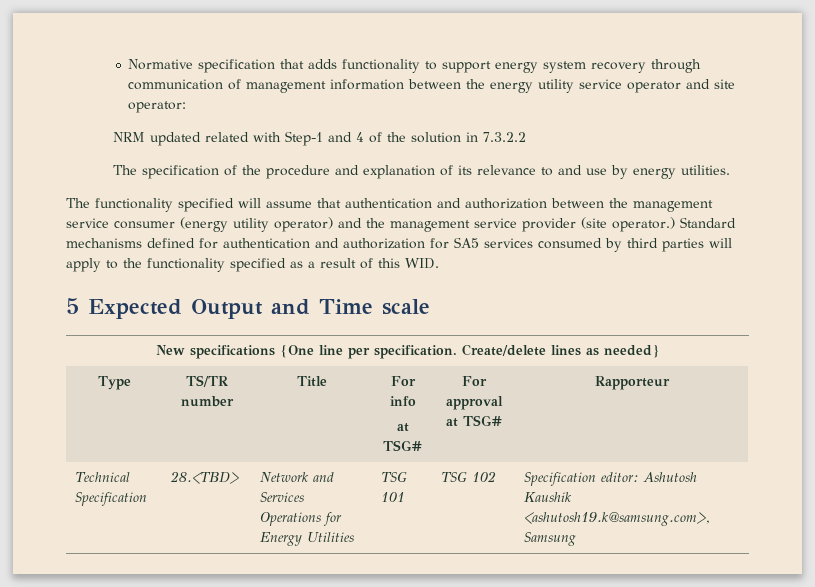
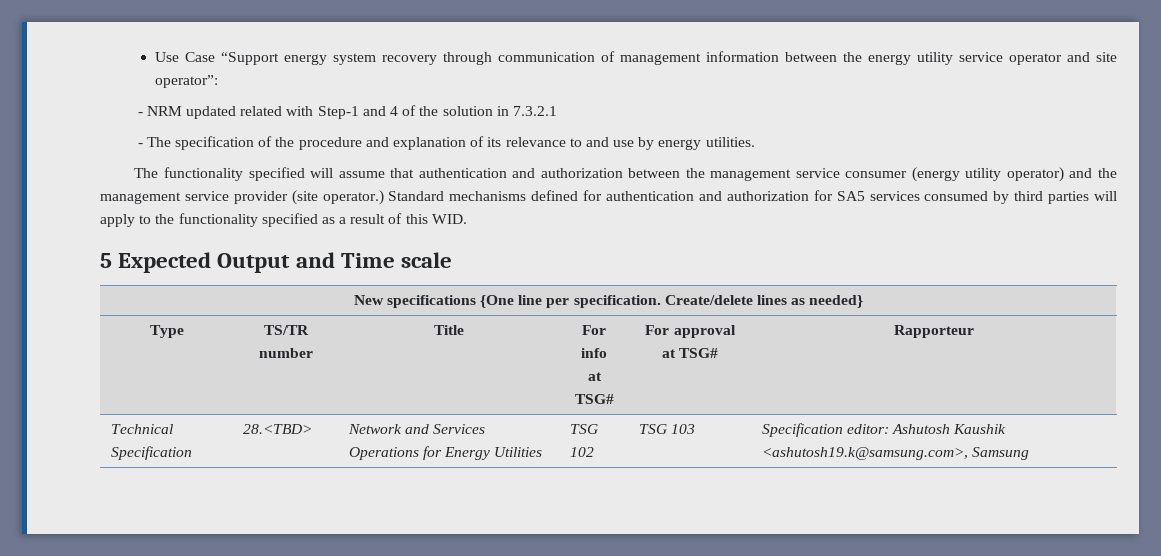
- Normative specification that adds functionality to support energy system recovery through communication of management information between the energy utility service operator and site operator:
- NRM updated related with Step-1 and 4 of the solution in 7.3.2.2
- The specification of the procedure and explanation of its relevance to and use by energy utilities.
+ Use Case “Support energy system recovery through communication of management information between the energy utility service operator and site operator”:
+ - NRM updated related with Step-1 and 4 of the solution in 7.3.2.1
+ - The specification of the procedure and explanation of its relevance to and use by energy utilities.
- Technical Specification | 28.<TBD> | Network and Services Operations for Energy Utilities | TSG 101 | TSG 102 | Specification editor: Ashutosh Kaushik <ashutosh19.k@samsung.com>, Samsung
+ Technical Specification | 28.<TBD> | Network and Services Operations for Energy Utilities | TSG 102 | TSG 103 | Specification editor: Ashutosh Kaushik <ashutosh19.k@samsung.com>, Samsung

